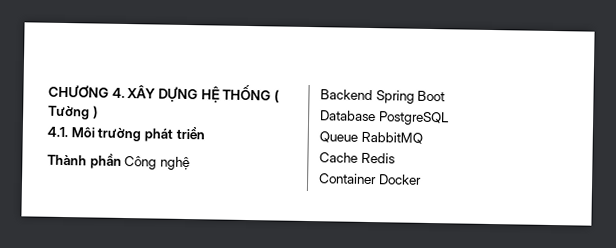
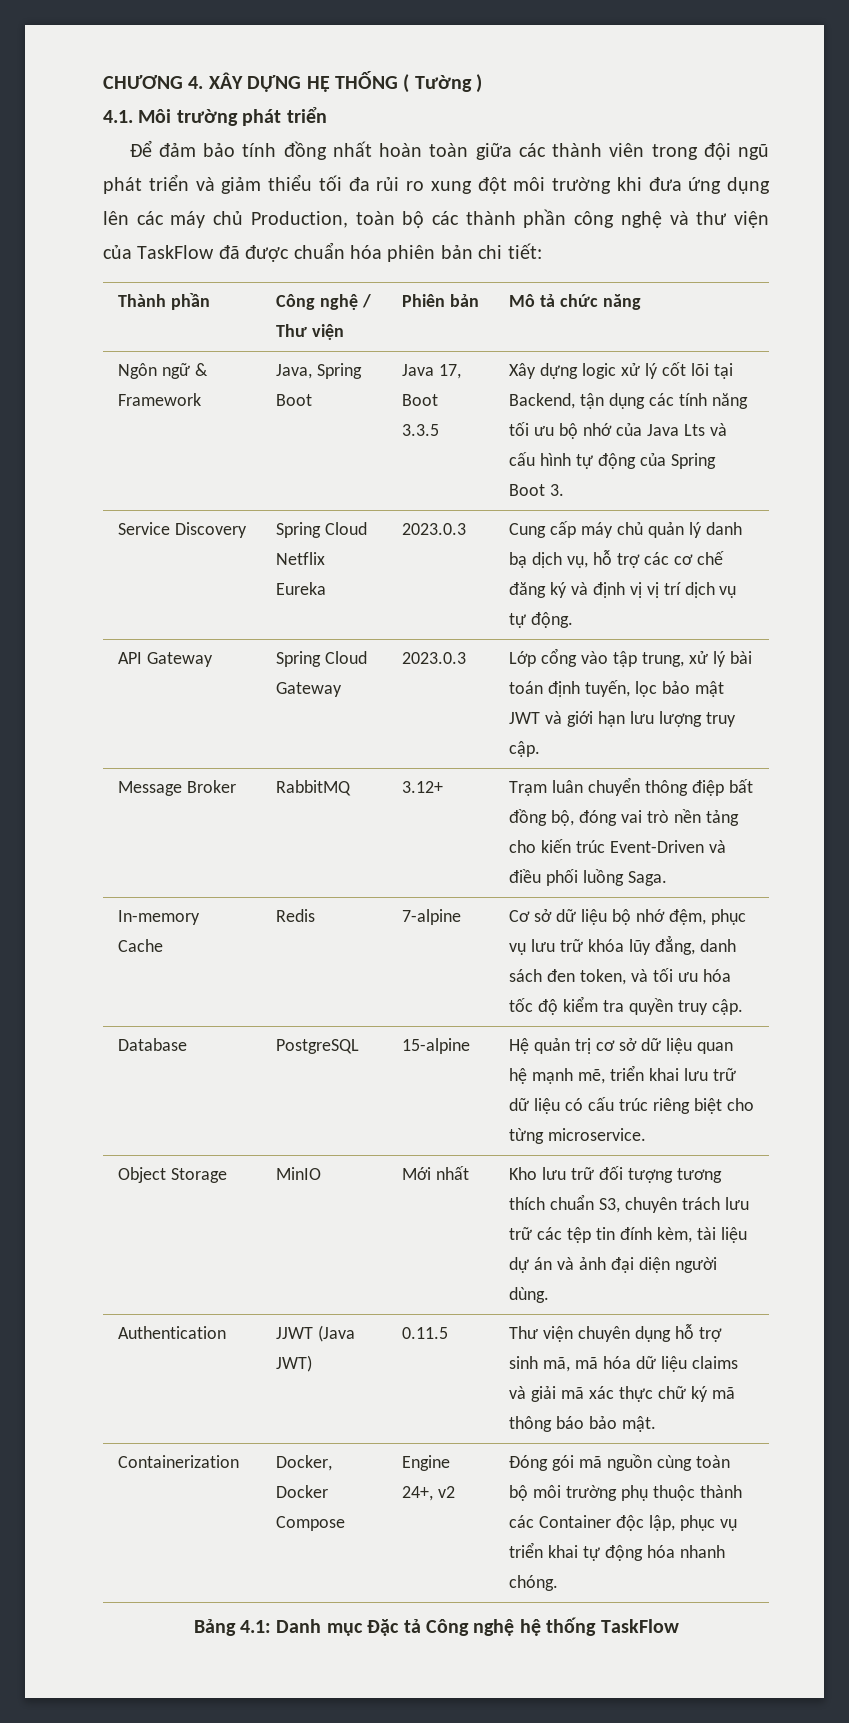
+ Để đảm bảo tính đồng nhất hoàn toàn giữa các thành viên trong đội ngũ phát triển và giảm thiểu tối đa rủi ro xung đột môi trường khi đưa ứng dụng lên các máy chủ Production, toàn bộ các thành phần công nghệ và thư viện của TaskFlow đã được chuẩn hóa phiên bản chi tiết:
- Thành phần Công nghệ
- Backend Spring Boot
- Database PostgreSQL
- Queue RabbitMQ
- Cache Redis
- Container Docker
+ Thành phần | Công nghệ / Thư viện | Phiên bản | Mô tả chức năng
+ Ngôn ngữ & Framework | Java, Spring Boot | Java 17, Boot 3.3.5 | Xây dựng logic xử lý cốt lõi tại Backend, tận dụng các tính năng tối ưu bộ nhớ của Java Lts và cấu hình tự động của Spring Boot 3.
+ Service Discovery | Spring Cloud Netflix Eureka | 2023.0.3 | Cung cấp máy chủ quản lý danh bạ dịch vụ, hỗ trợ các cơ chế đăng ký và định vị vị trí dịch vụ tự động.
+ API Gateway | Spring Cloud Gateway | 2023.0.3 | Lớp cổng vào tập trung, xử lý bài toán định tuyến, lọc bảo mật JWT và giới hạn lưu lượng truy cập.
+ Message Broker | RabbitMQ | 3.12+ | Trạm luân chuyển thông điệp bất đồng bộ, đóng vai trò nền tảng cho kiến trúc Event-Driven và điều phối luồng Saga.
+ In-memory Cache | Redis | 7-alpine | Cơ sở dữ liệu bộ nhớ đệm, phục vụ lưu trữ khóa lũy đẳng, danh sách đen token, và tối ưu hóa tốc độ kiểm tra quyền truy cập.
+ Database | PostgreSQL | 15-alpine | Hệ quản trị cơ sở dữ liệu quan hệ mạnh mẽ, triển khai lưu trữ dữ liệu có cấu trúc riêng biệt cho từng microservice.
+ Object Storage | MinIO | Mới nhất | Kho lưu trữ đối tượng tương thích chuẩn S3, chuyên trách lưu trữ các tệp tin đính kèm, tài liệu dự án và ảnh đại diện người dùng.
+ Authentication | JJWT (Java JWT) | 0.11.5 | Thư viện chuyên dụng hỗ trợ sinh mã, mã hóa dữ liệu claims và giải mã xác thực chữ ký mã thông báo bảo mật.
+ Containerization | Docker, Docker Compose | Engine 24+, v2 | Đóng gói mã nguồn cùng toàn bộ môi trường phụ thuộc thành các Container độc lập, phục vụ triển khai tự động hóa nhanh chóng.
+ Bảng 4.1: Danh mục Đặc tả Công nghệ hệ thống TaskFlow

